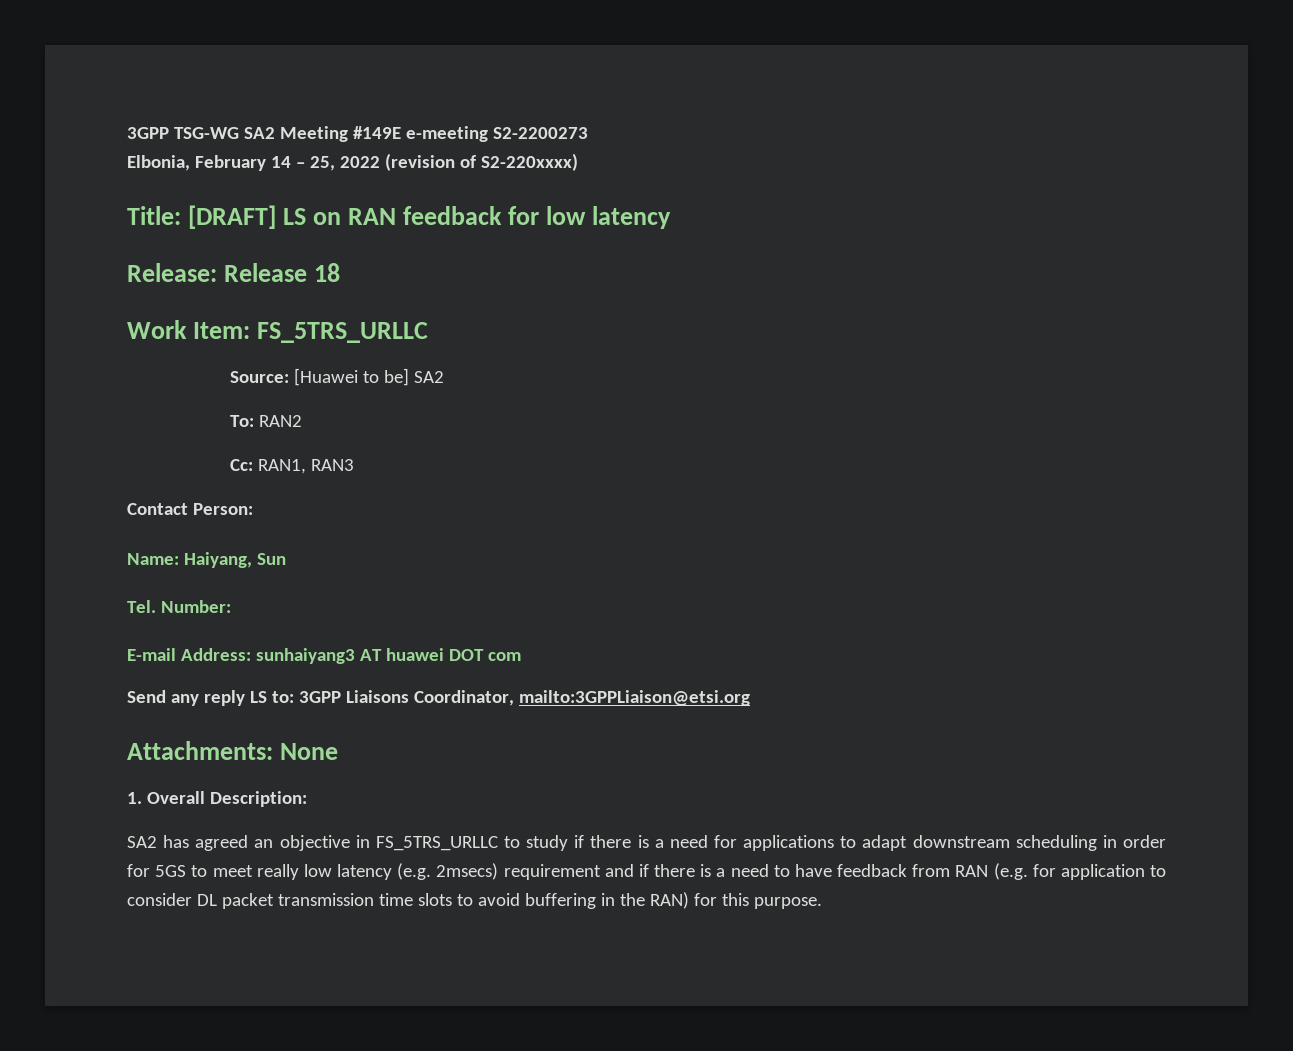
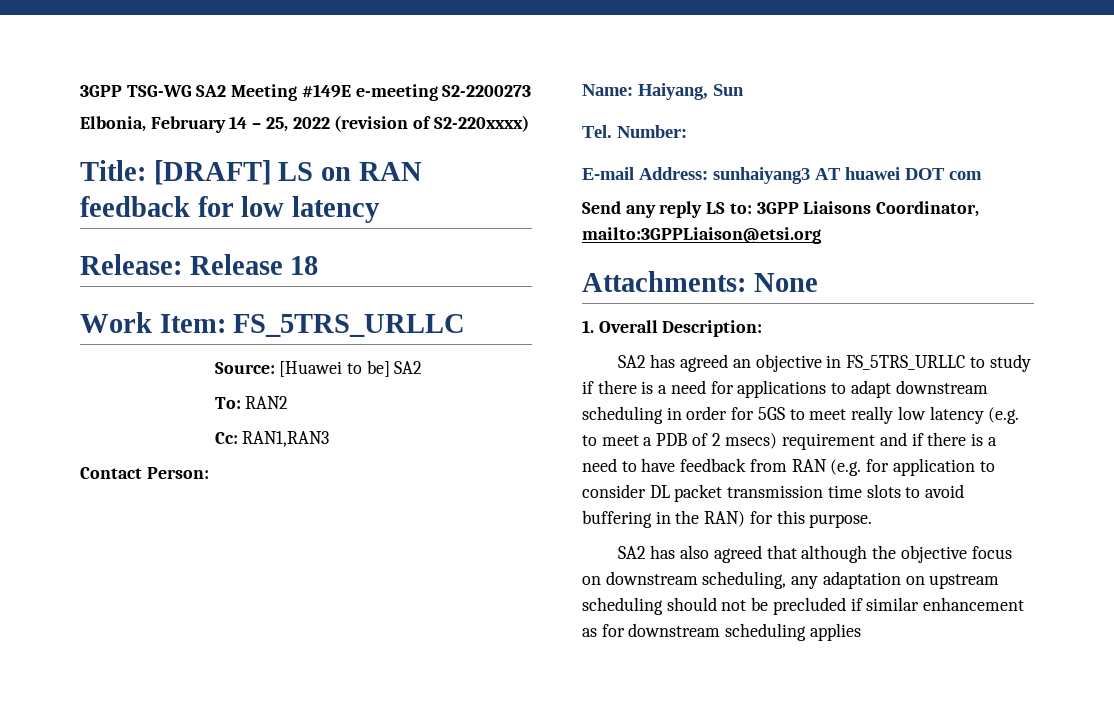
- Cc: RAN1, RAN3
+ Cc: RAN1,RAN3
- SA2 has agreed an objective in FS_5TRS_URLLC to study if there is a need for applications to adapt downstream scheduling in order for 5GS to meet really low latency (e.g. 2msecs) requirement and if there is a need to have feedback from RAN (e.g. for application to consider DL packet transmission time slots to avoid buffering in the RAN) for this purpose.
+ SA2 has agreed an objective in FS_5TRS_URLLC to study if there is a need for applications to adapt downstream scheduling in order for 5GS to meet really low latency (e.g. to meet a PDB of 2 msecs) requirement and if there is a need to have feedback from RAN (e.g. for application to consider DL packet transmission time slots to avoid buffering in the RAN) for this purpose.
+ SA2 has also agreed that although the objective focus on downstream scheduling, any adaptation on upstream scheduling should not be precluded if similar enhancement as for downstream scheduling applies

